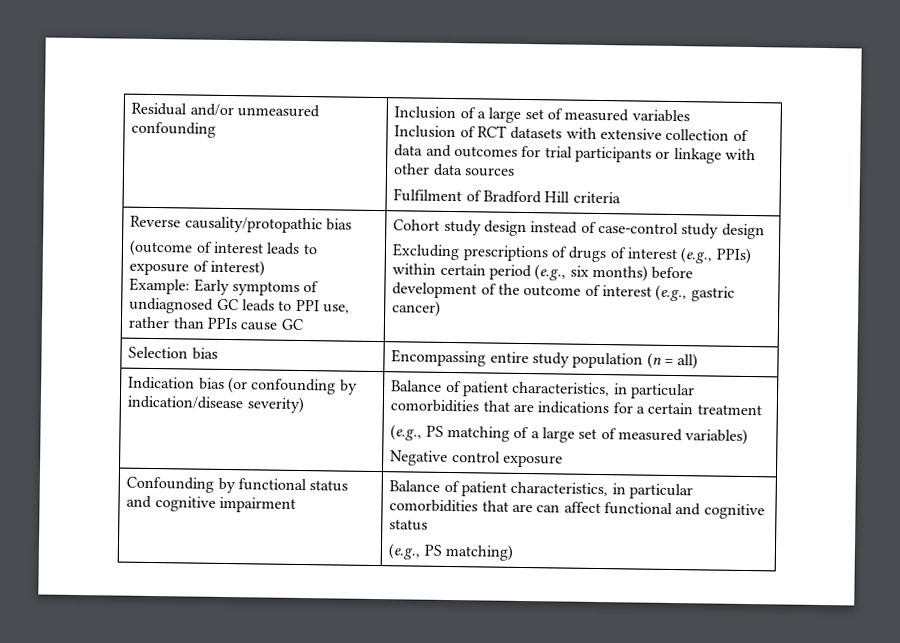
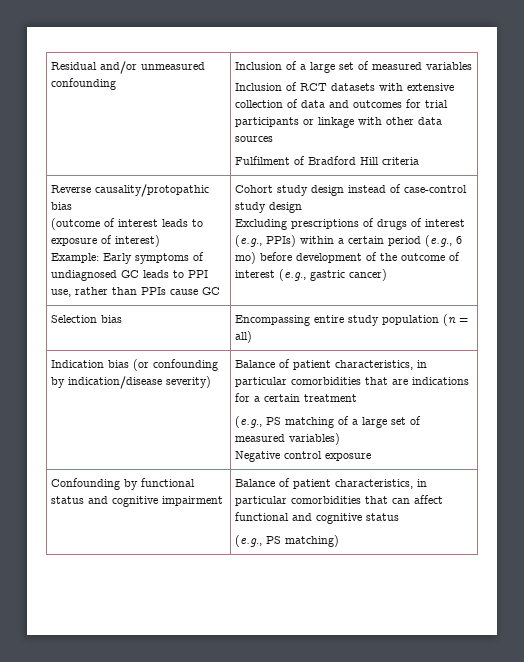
- Excluding prescriptions of drugs of interest (e.g., PPIs) within certain period (e.g., six months) before development of the outcome of interest (e.g., gastric cancer)
+ Excluding prescriptions of drugs of interest (e.g., PPIs) within a certain period (e.g., 6 mo) before development of the outcome of interest (e.g., gastric cancer)
- Confounding by functional status and cognitive impairment | Balance of patient characteristics, in particular comorbidities that are can affect functional and cognitive status
+ Confounding by functional status and cognitive impairment | Balance of patient characteristics, in particular comorbidities that can affect functional and cognitive status

